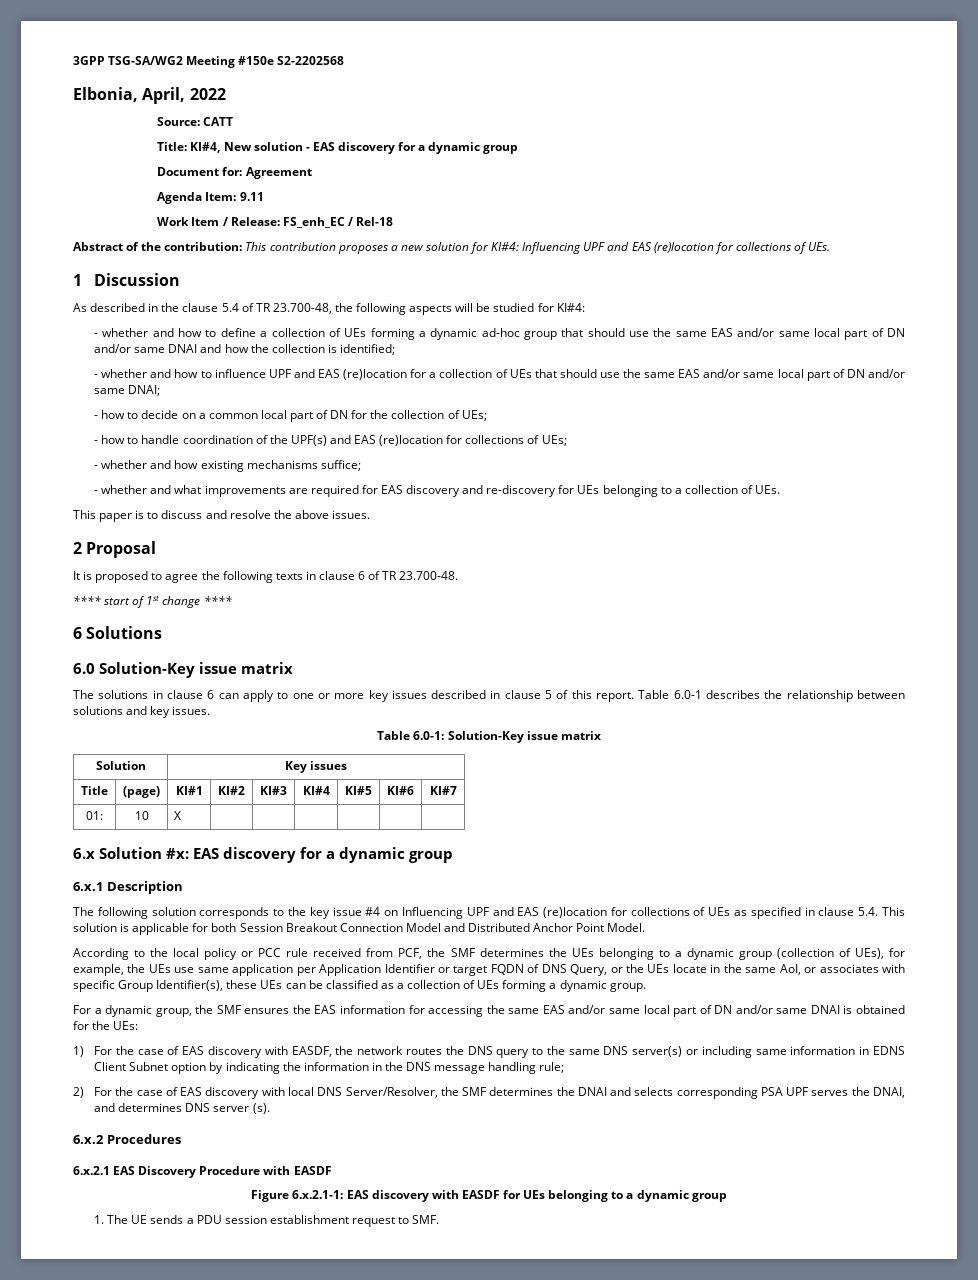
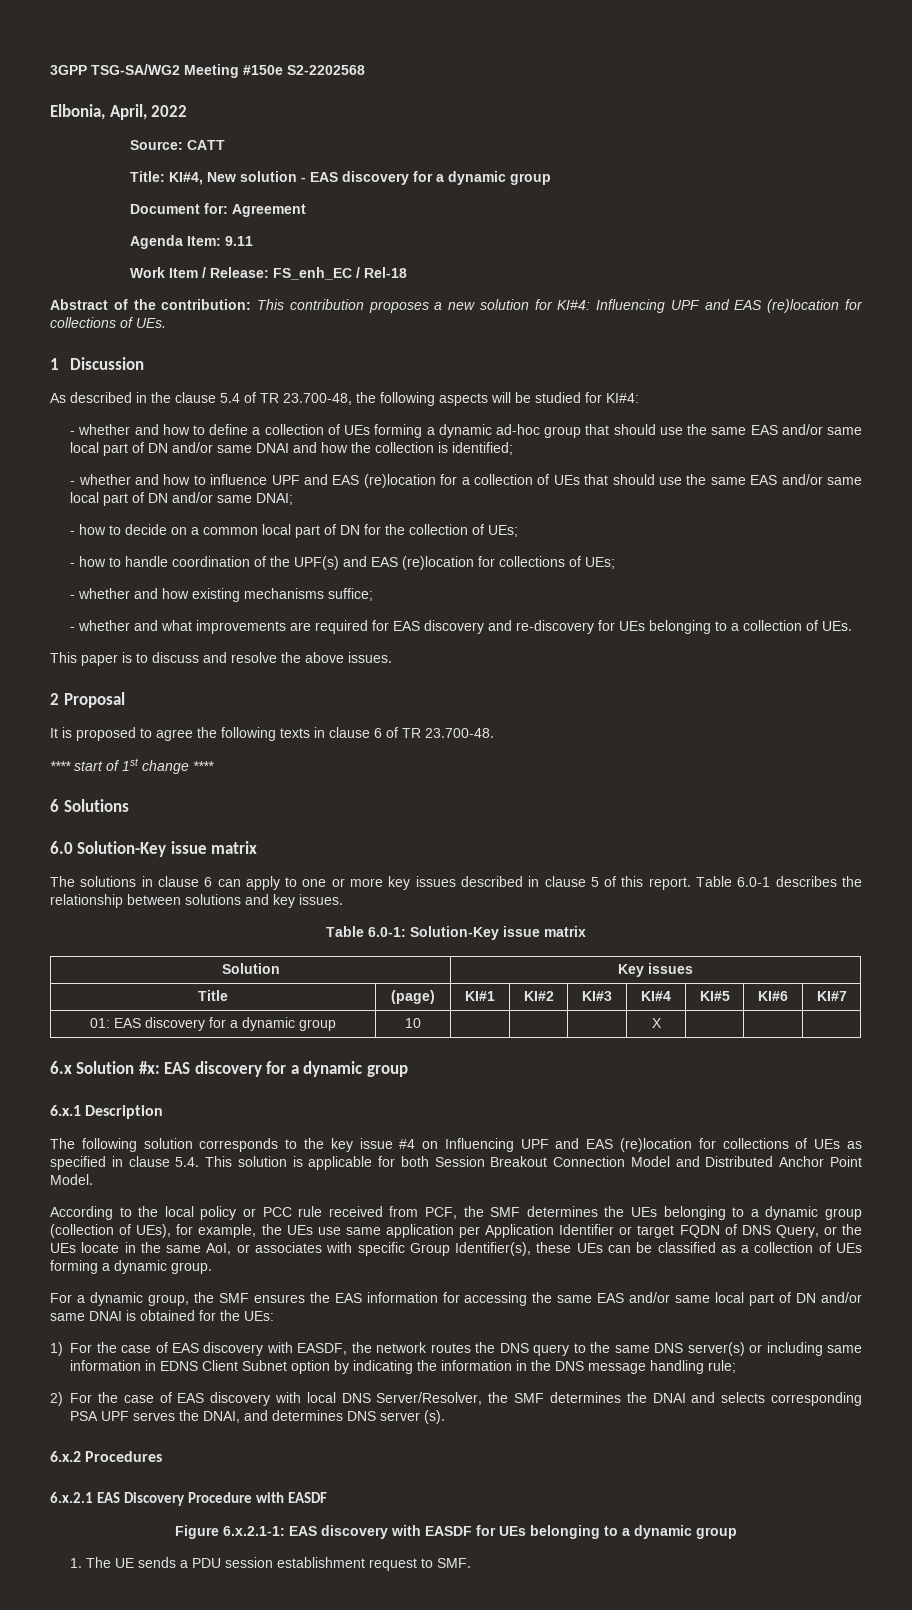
- 01: | 10 | X | | | | | |
+ 01: EAS discovery for a dynamic group | 10 | | | | X | | |

